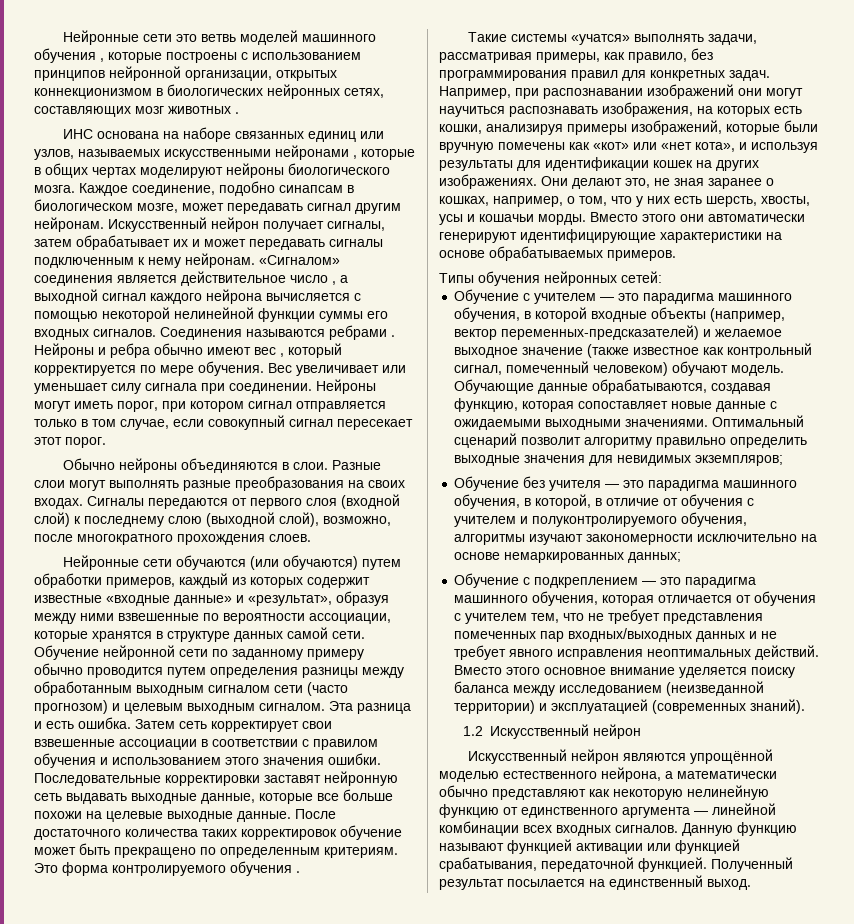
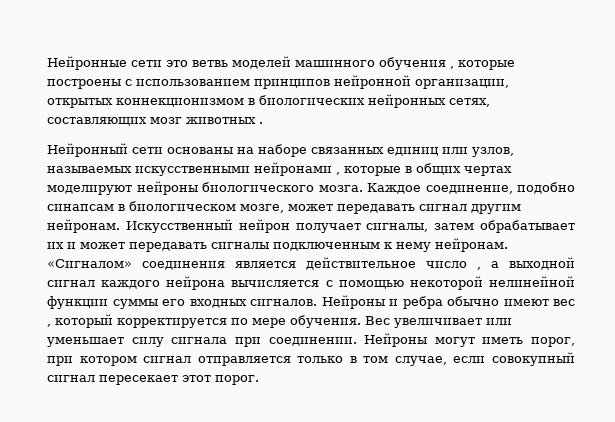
- ИНС основана на наборе связанных единиц или узлов, называемых искусственными нейронами , которые в общих чертах моделируют нейроны биологического мозга.
+ Нейронный сети основаны на наборе связанных единиц или узлов, называемых искусственными нейронами , которые в общих чертах моделируют нейроны биологического мозга.
- Соединения называются ребрами .
- Обычно нейроны объединяются в слои. Разные слои могут выполнять разные преобразования на своих входах. Сигналы передаются от первого слоя (входной слой) к последнему слою (выходной слой), возможно, после многократного прохождения слоев.
- Нейронные сети обучаются (или обучаются) путем обработки примеров, каждый из которых содержит известные «входные данные» и «результат», образуя между ними взвешенные по вероятности ассоциации, которые хранятся в структуре данных самой сети. Обучение нейронной сети по заданному примеру обычно проводится путем определения разницы между обработанным выходным сигналом сети (часто прогнозом) и целевым выходным сигналом. Эта разница и есть ошибка. Затем сеть корректирует свои взвешенные ассоциации в соответствии с правилом обучения и использованием этого значения ошибки. Последовательные корректировки заставят нейронную сеть выдавать выходные данные, которые все больше похожи на целевые выходные данные. После достаточного количества таких корректировок обучение может быть прекращено по определенным критериям. Это форма контролируемого обучения .
- Такие системы «учатся» выполнять задачи, рассматривая примеры, как правило, без программирования правил для конкретных задач. Например, при распознавании изображений они могут научиться распознавать изображения, на которых есть кошки, анализируя примеры изображений, которые были вручную помечены как «кот» или «нет кота», и используя результаты для идентификации кошек на других изображениях. Они делают это, не зная заранее о кошках, например, о том, что у них есть шерсть, хвосты, усы и кошачьи морды. Вместо этого они автоматически генерируют идентифицирующие характеристики на основе обрабатываемых примеров.
- Типы обучения нейронных сетей:
- Обучение с учителем — это парадигма машинного обучения, в которой входные объекты (например, вектор переменных-предсказателей) и желаемое выходное значение (также известное как контрольный сигнал, помеченный человеком) обучают модель. Обучающие данные обрабатываются, создавая функцию, которая сопоставляет новые данные с ожидаемыми выходными значениями. Оптимальный сценарий позволит алгоритму правильно определить выходные значения для невидимых экземпляров;
- Обучение без учителя — это парадигма машинного обучения, в которой, в отличие от обучения с учителем и полуконтролируемого обучения, алгоритмы изучают закономерности исключительно на основе немаркированных данных;
- Обучение с подкреплением — это парадигма машинного обучения, которая отличается от обучения с учителем тем, что не требует представления помеченных пар входных/выходных данных и не требует явного исправления неоптимальных действий. Вместо этого основное внимание уделяется поиску баланса между исследованием (неизведанной территории) и эксплуатацией (современных знаний).
- 1.2 Искусственный нейрон
- Искусственный нейрон являются упрощённой моделью естественного нейрона, а математически обычно представляют как некоторую нелинейную функцию от единственного аргумента — линейной комбинации всех входных сигналов. Данную функцию называют функцией активации или функцией срабатывания, передаточной функцией. Полученный результат посылается на единственный выход.

